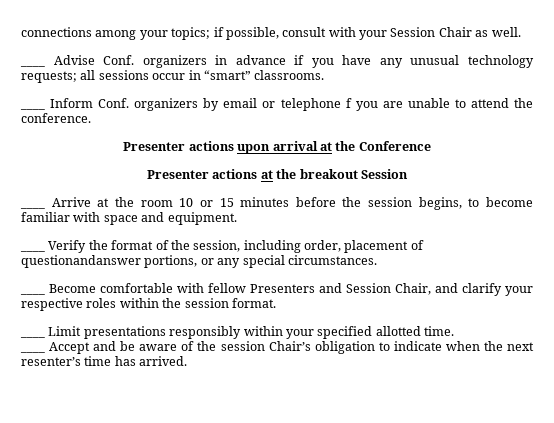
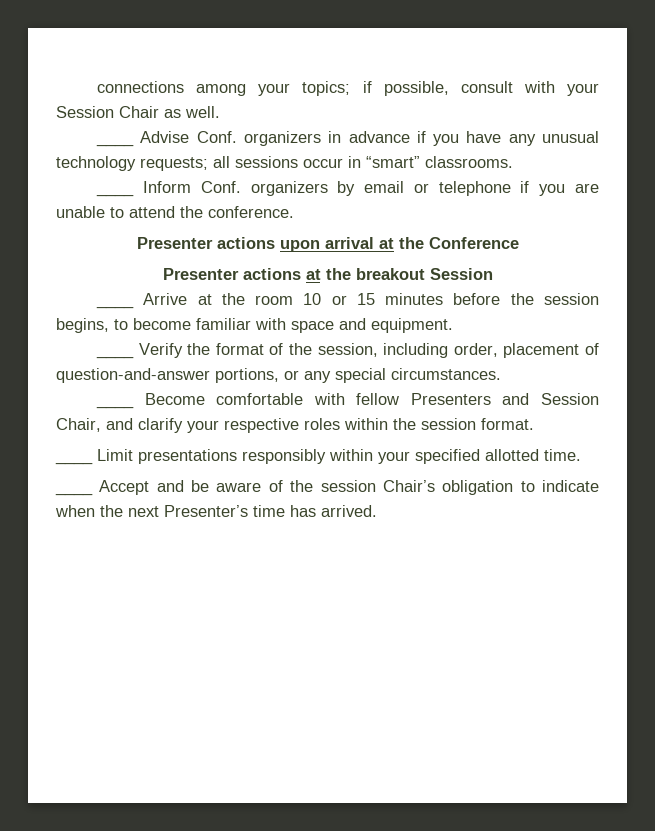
- ____ Inform Conf. organizers by email or telephone f you are unable to attend the conference.
+ ____ Inform Conf. organizers by email or telephone if you are unable to attend the conference.
- ____ Verify the format of the session, including order, placement of questionandanswer portions, or any special circumstances.
+ ____ Verify the format of the session, including order, placement of question-and-answer portions, or any special circumstances.
- ____ Accept and be aware of the session Chair’s obligation to indicate when the next resenter’s time has arrived.
+ ____ Accept and be aware of the session Chair’s obligation to indicate when the next Presenter’s time has arrived.

